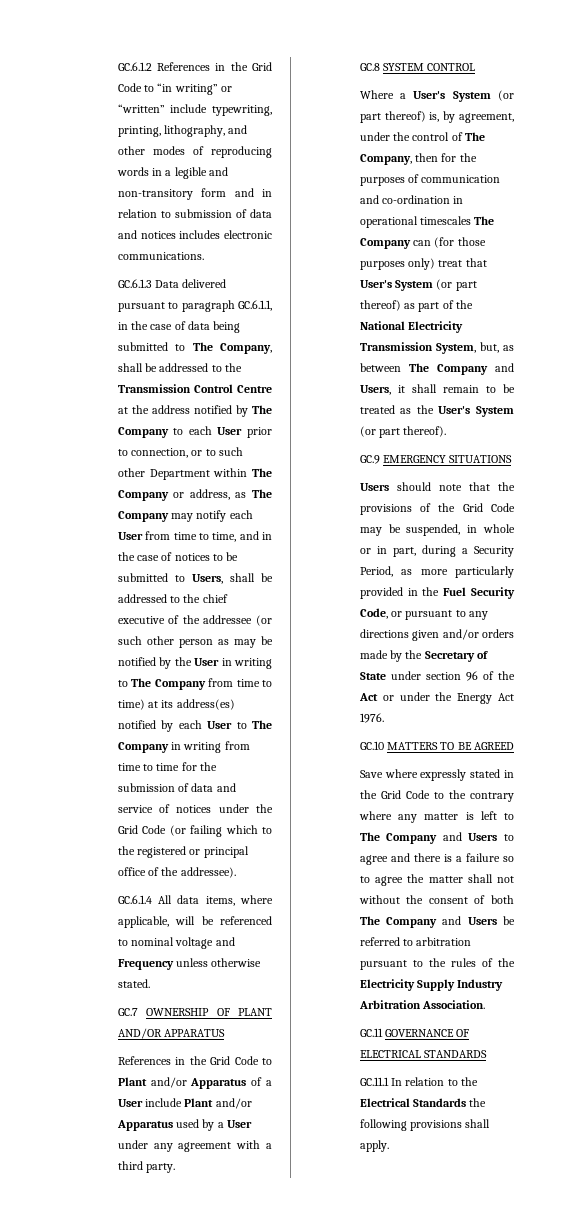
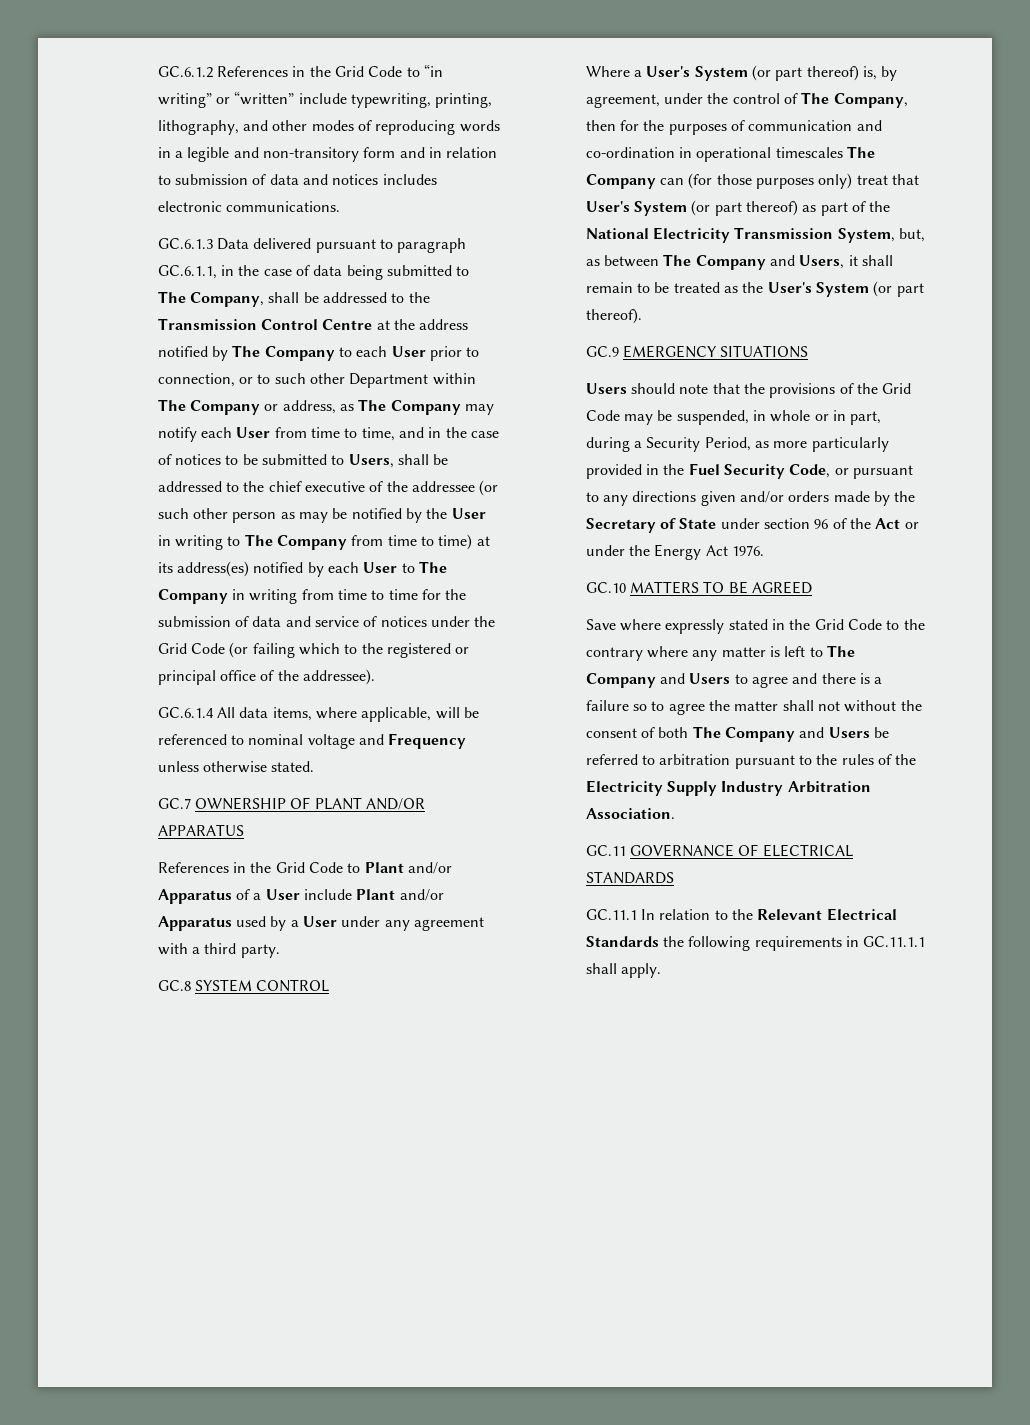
- GC.11.1 In relation to the Electrical Standards the following provisions shall apply.
+ GC.11.1 In relation to the Relevant Electrical Standards the following requirements in GC.11.1.1 shall apply.

